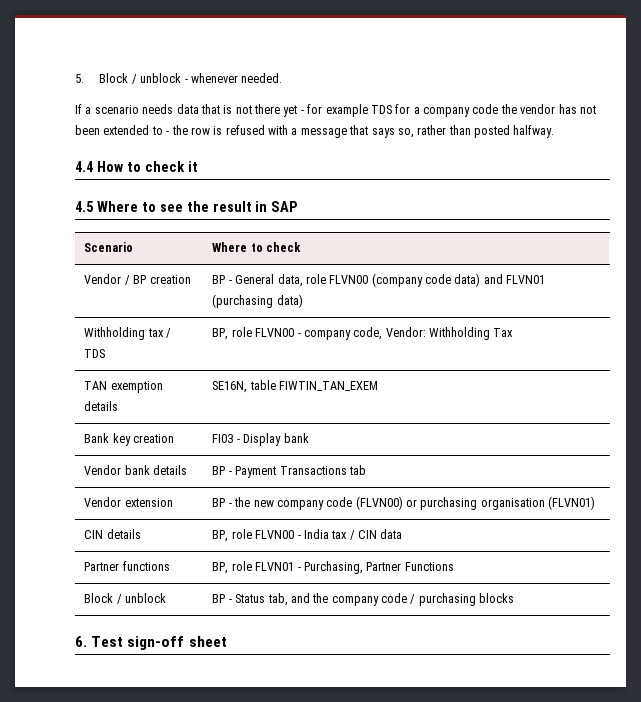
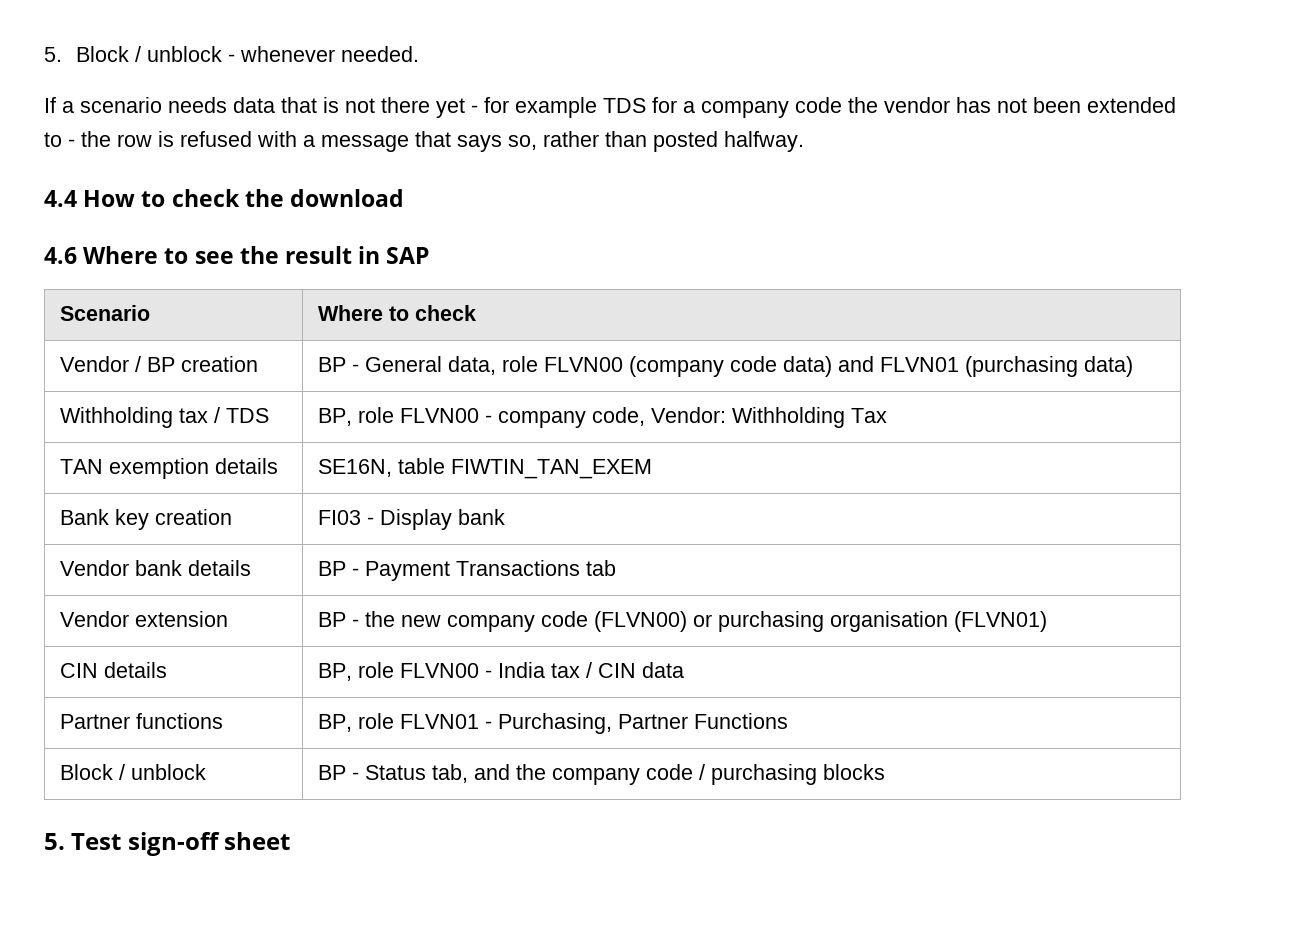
- 4.4 How to check it
- 4.5 Where to see the result in SAP
+ 4.4 How to check the download
+ 4.6 Where to see the result in SAP
- 6. Test sign-off sheet
+ 5. Test sign-off sheet

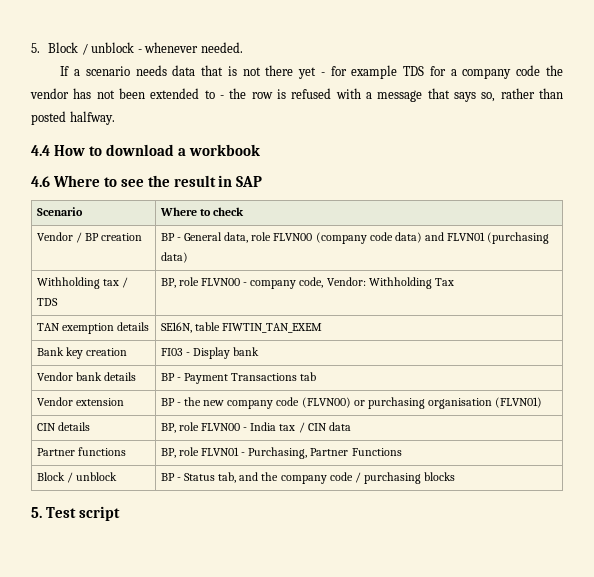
- 4.4 How to check the download
+ 4.4 How to download a workbook
- 5. Test sign-off sheet
+ 5. Test script

